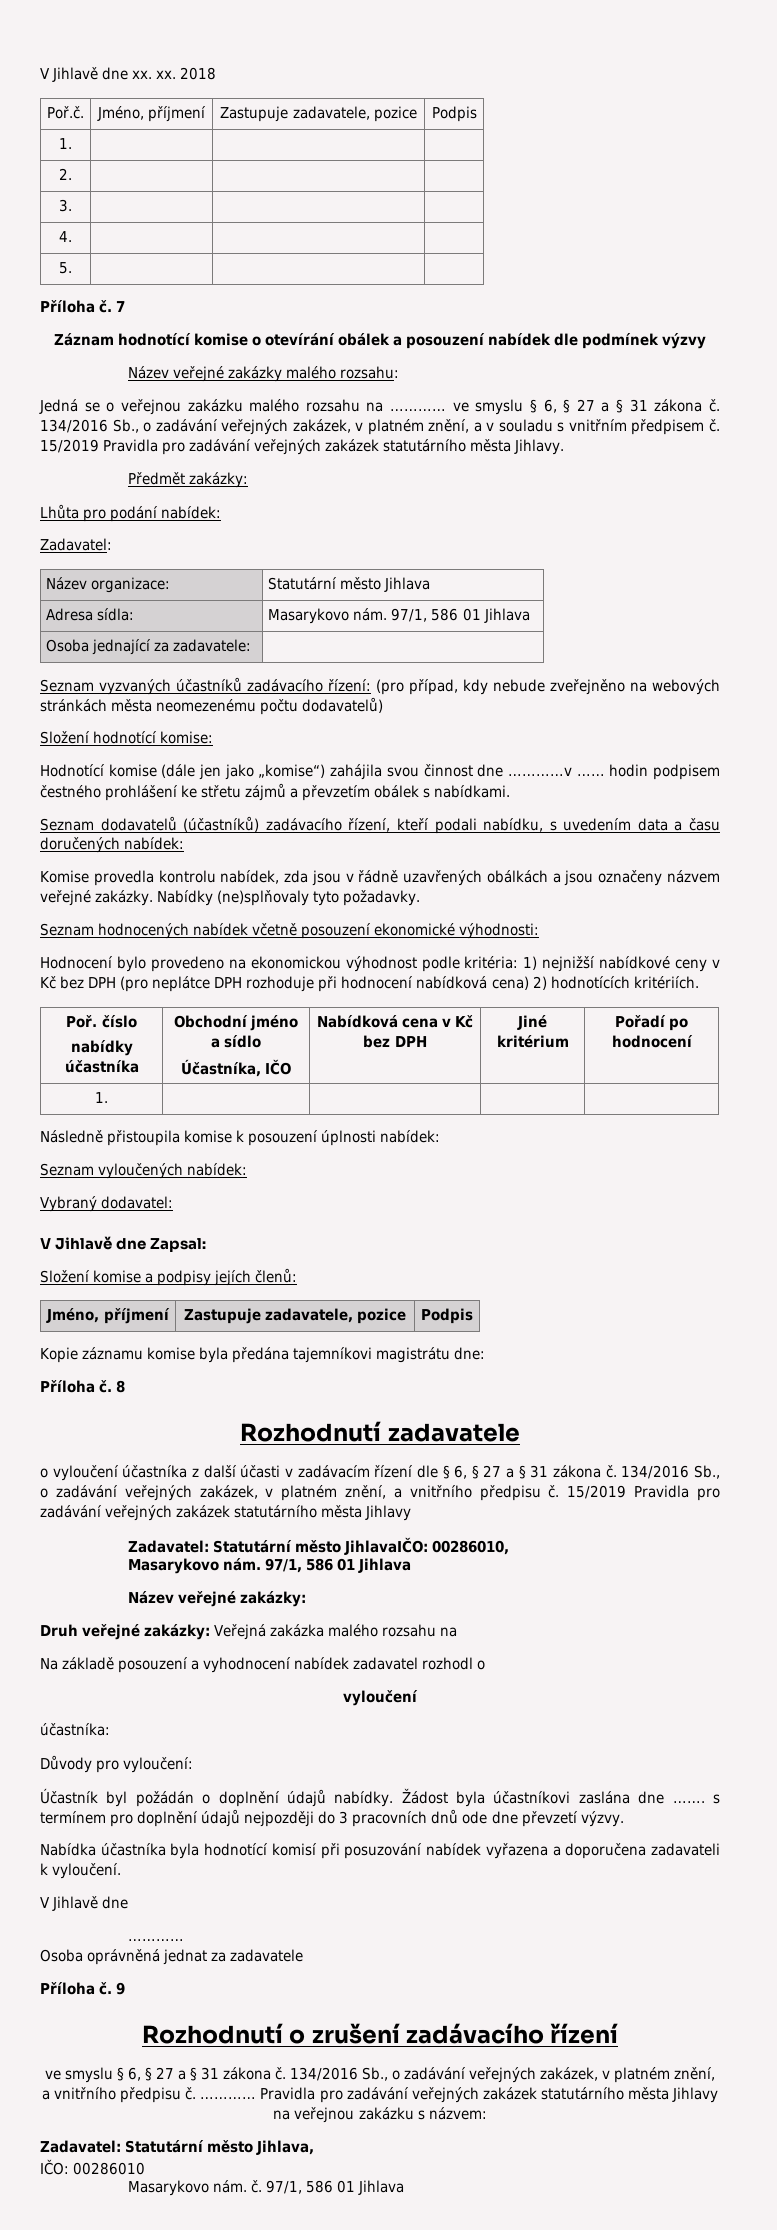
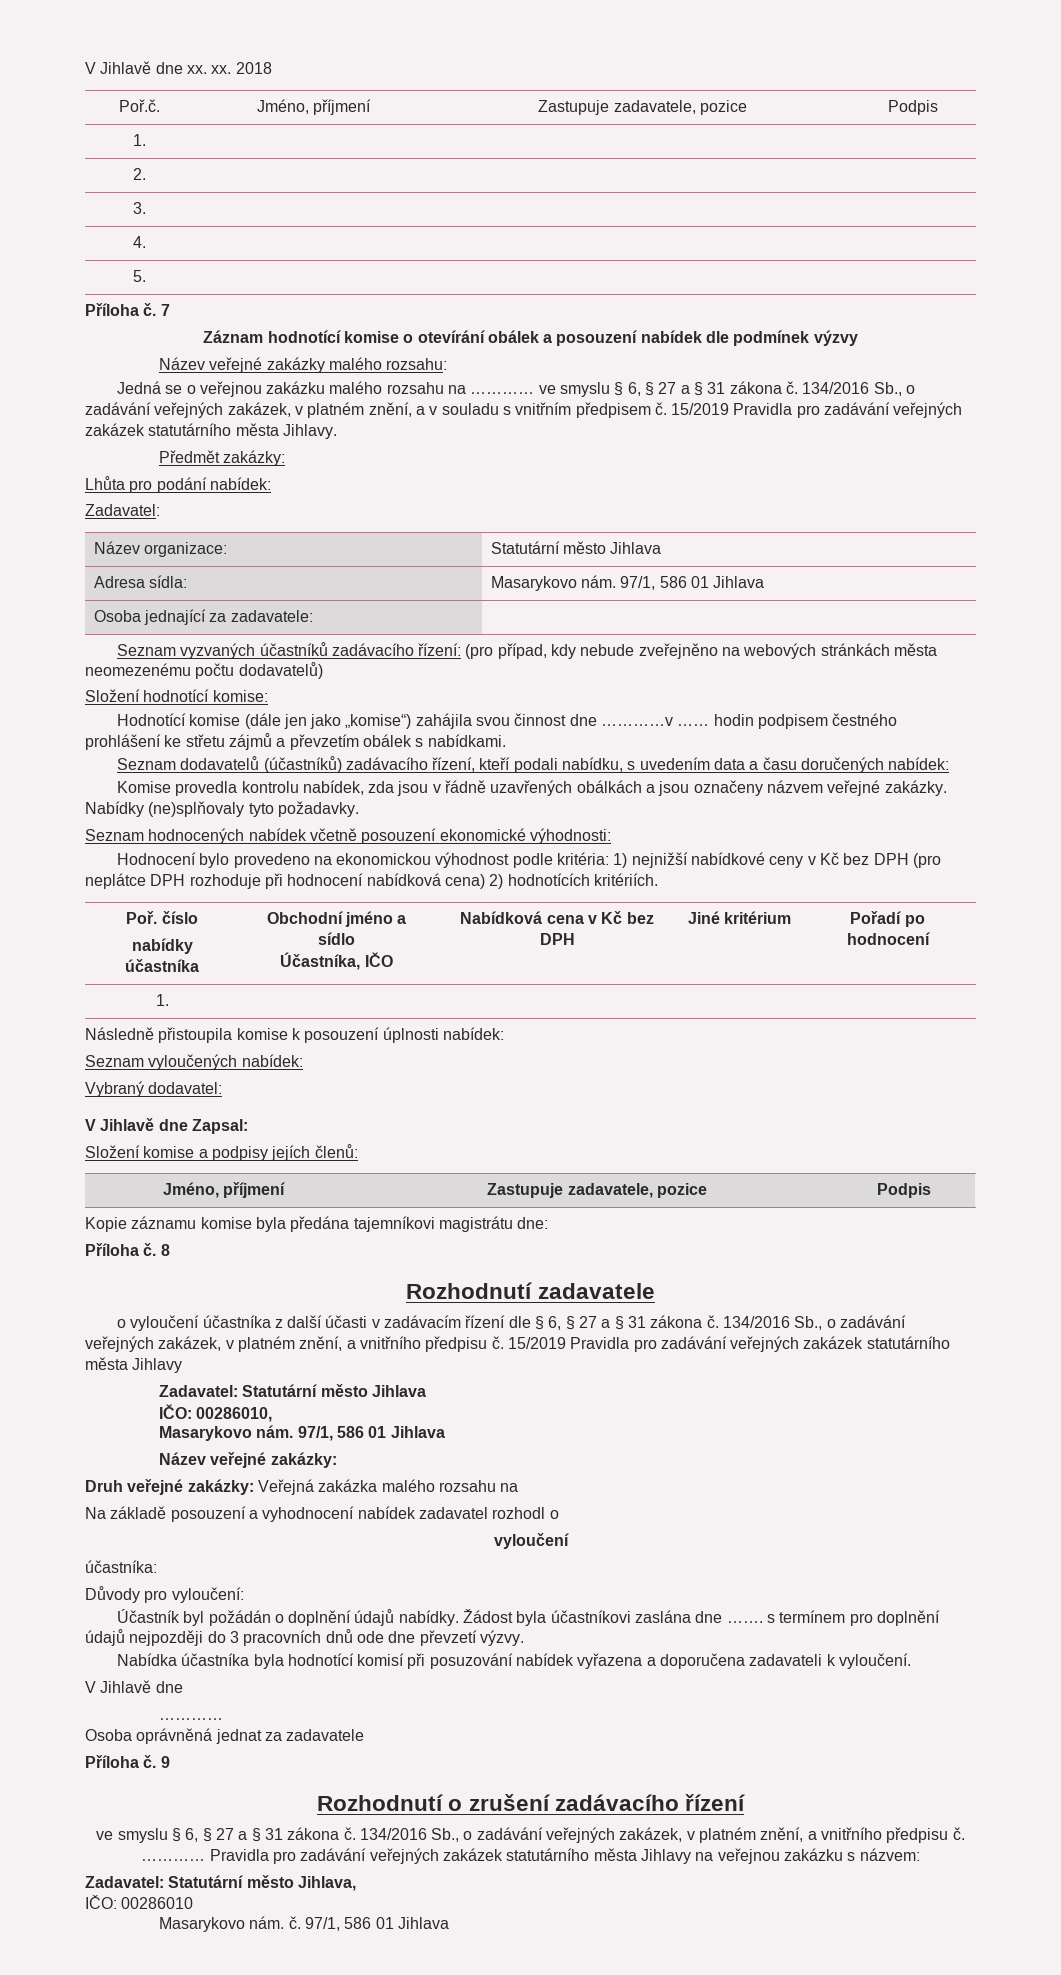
- Zadavatel: Statutární město JihlavaIČO: 00286010,
+ Zadavatel: Statutární město Jihlava
+ IČO: 00286010,

